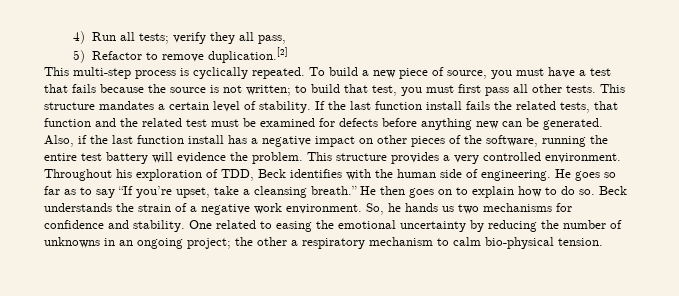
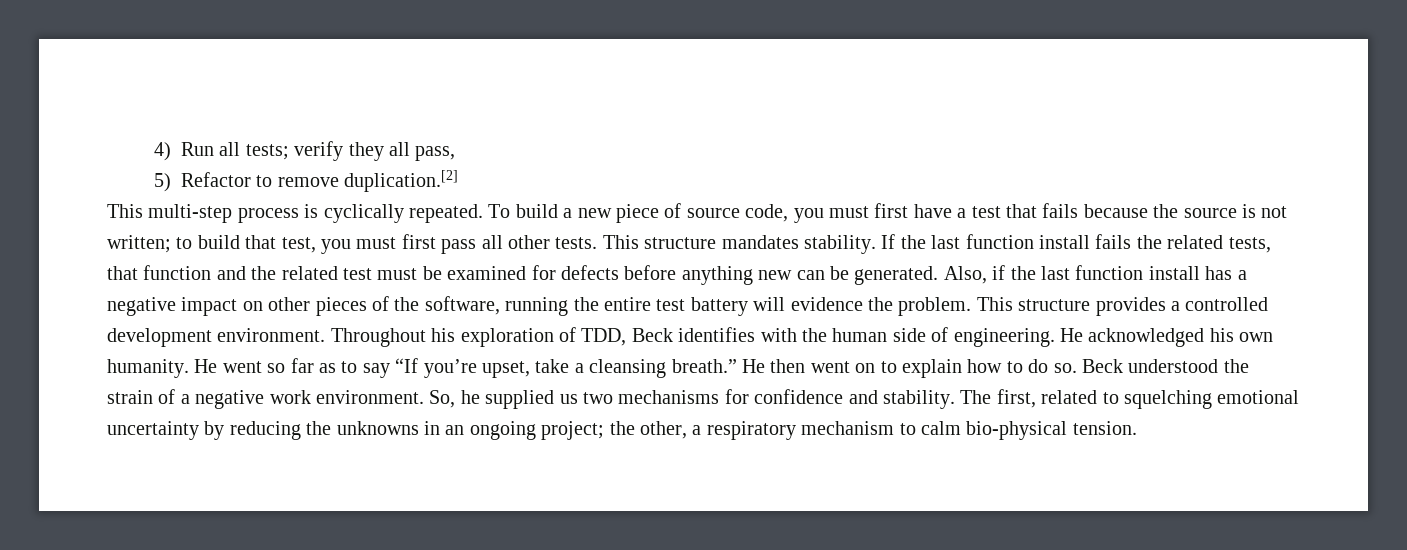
- To build a new piece of source, you must have a test that fails because the source is not written; to build that test, you must first pass all other tests.
+ To build a new piece of source code, you must first have a test that fails because the source is not written; to build that test, you must first pass all other tests.
- This structure mandates a certain level of stability.
+ This structure mandates stability.
- This structure provides a very controlled environment.
+ This structure provides a controlled development environment.
- He goes so far as to say “If you’re upset, take a cleansing breath.”
+ He acknowledged his own humanity. He went so far as to say “If you’re upset, take a cleansing breath.”
- He then goes on to explain how to do so.
+ He then went on to explain how to do so.
- Beck understands the strain of a negative work environment.
+ Beck understood the strain of a negative work environment.
- So, he hands us two mechanisms for confidence and stability.
+ So, he supplied us two mechanisms for confidence and stability.
- One related to easing the emotional uncertainty by reducing the number of unknowns in an ongoing project; the other a respiratory mechanism to calm bio-physical tension.
+ The first, related to squelching emotional uncertainty by reducing the unknowns in an ongoing project; the other, a respiratory mechanism to calm bio-physical tension.

